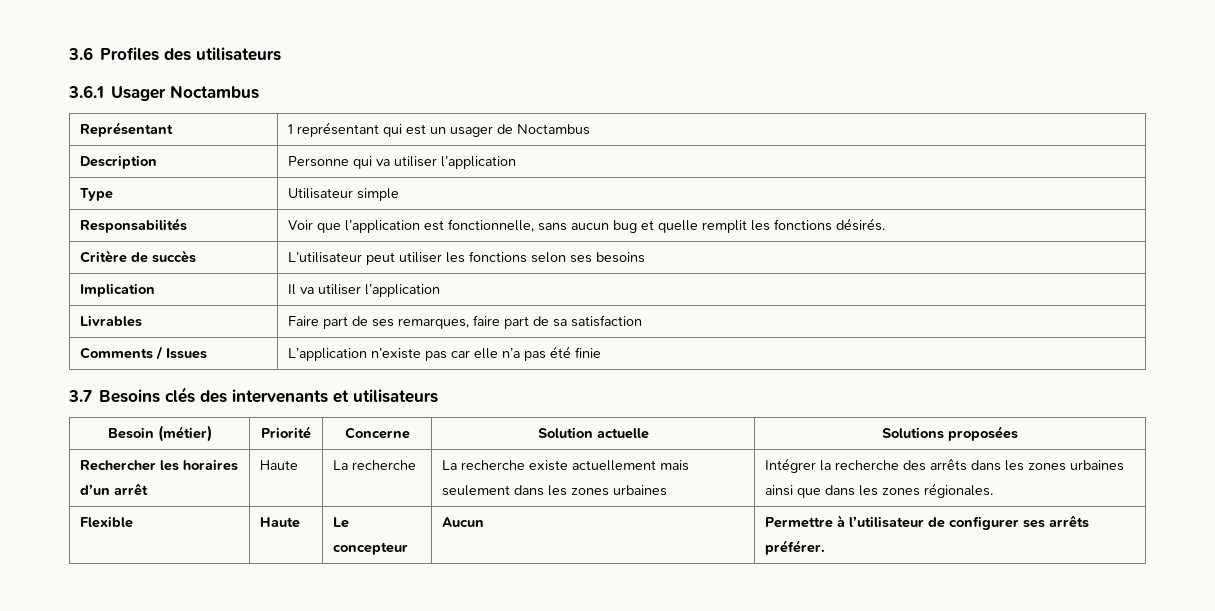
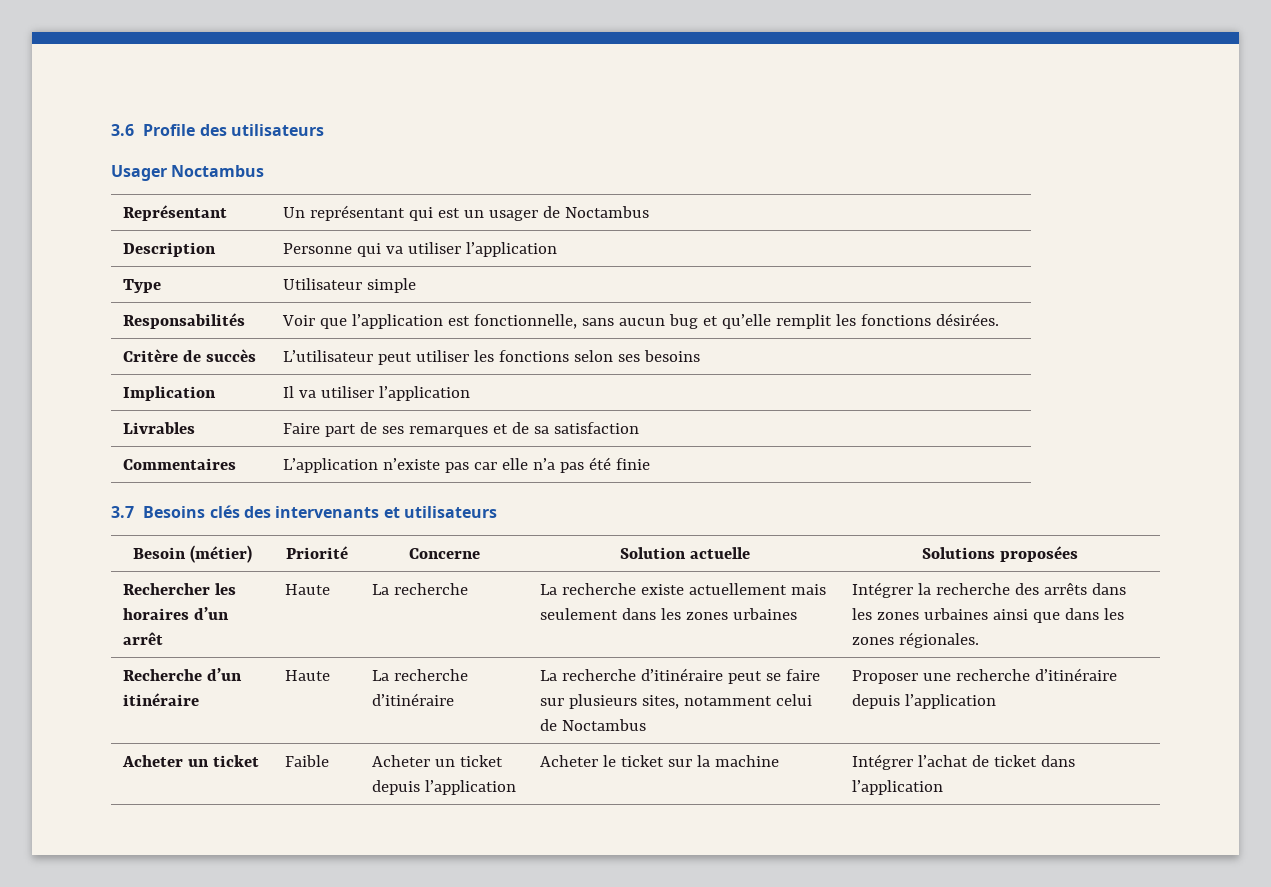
- 3.6 Profiles des utilisateurs
+ 3.6 Profile des utilisateurs
- 3.6.1 Usager Noctambus
+ Usager Noctambus
- Représentant | 1 représentant qui est un usager de Noctambus
+ Représentant | Un représentant qui est un usager de Noctambus
- Responsabilités | Voir que l’application est fonctionnelle, sans aucun bug et quelle remplit les fonctions désirés.
+ Responsabilités | Voir que l’application est fonctionnelle, sans aucun bug et qu’elle remplit les fonctions désirées.
- Livrables | Faire part de ses remarques, faire part de sa satisfaction
+ Livrables | Faire part de ses remarques et de sa satisfaction
- Comments / Issues | L’application n’existe pas car elle n’a pas été finie
+ Commentaires | L’application n’existe pas car elle n’a pas été finie
- Flexible | Haute | Le concepteur | Aucun | Permettre à l’utilisateur de configurer ses arrêts préférer.
+ Recherche d’un itinéraire | Haute | La recherche d’itinéraire | La recherche d’itinéraire peut se faire sur plusieurs sites, notamment celui de Noctambus | Proposer une recherche d’itinéraire depuis l’application
+ Acheter un ticket | Faible | Acheter un ticket depuis l’application | Acheter le ticket sur la machine | Intégrer l’achat de ticket dans l’application

